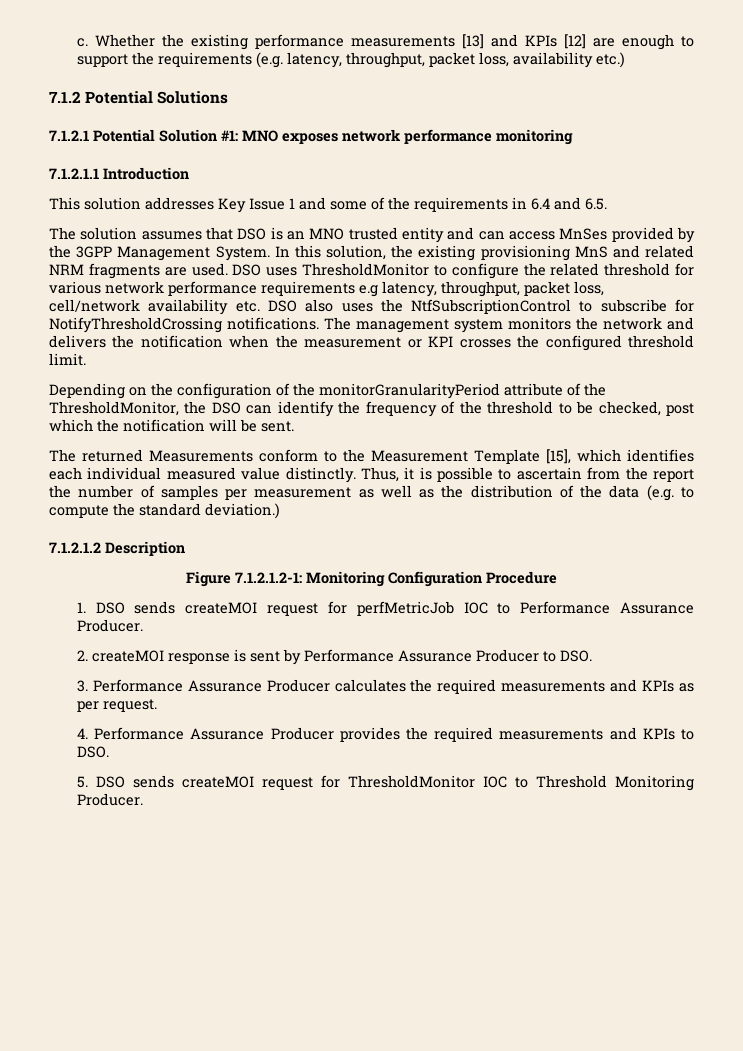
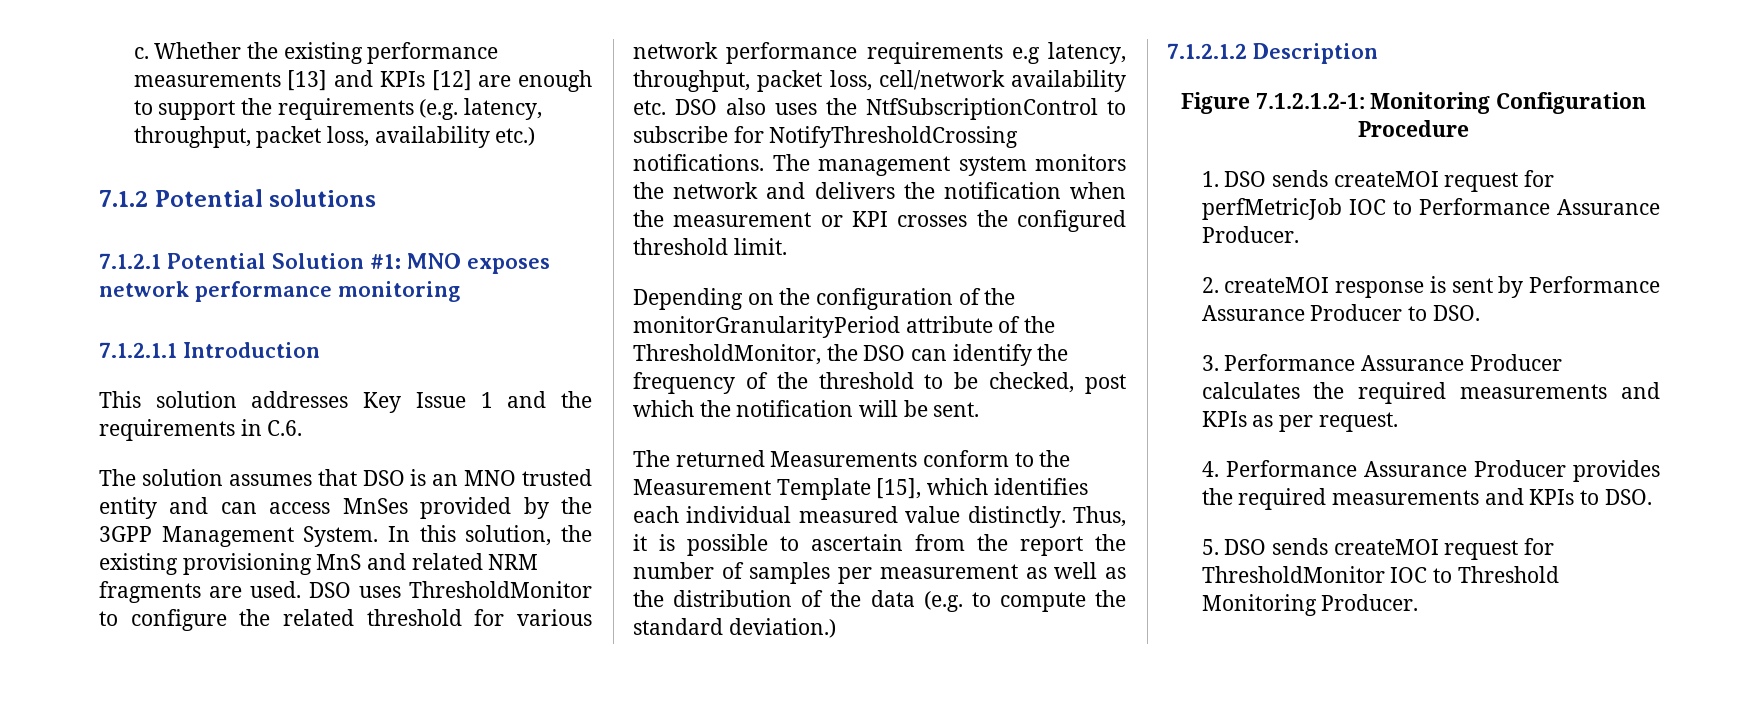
- 7.1.2 Potential Solutions
+ 7.1.2 Potential solutions
- This solution addresses Key Issue 1 and some of the requirements in 6.4 and 6.5.
+ This solution addresses Key Issue 1 and the requirements in C.6.

